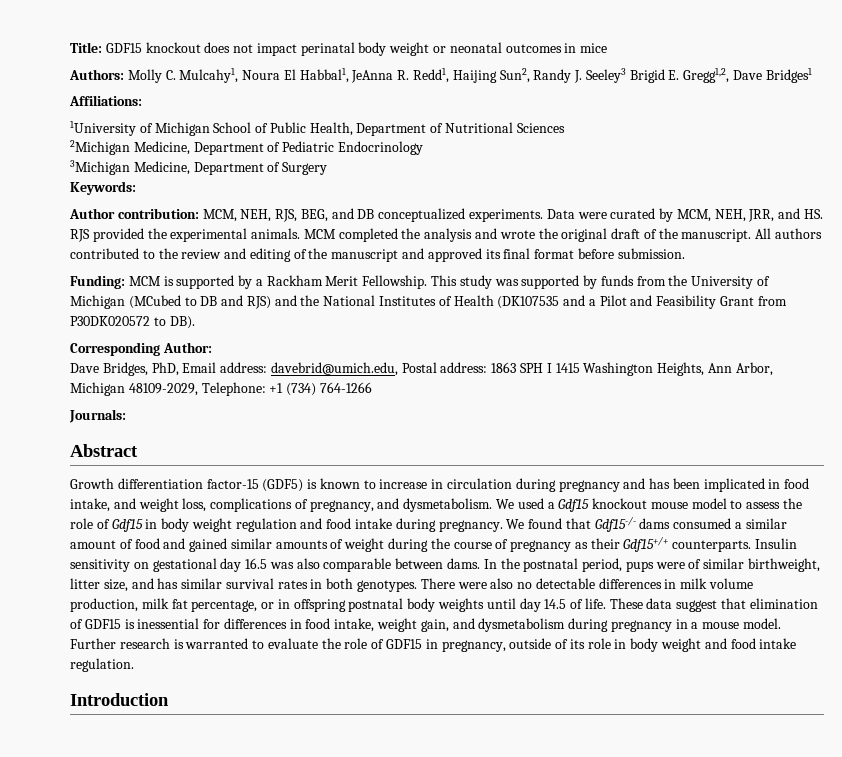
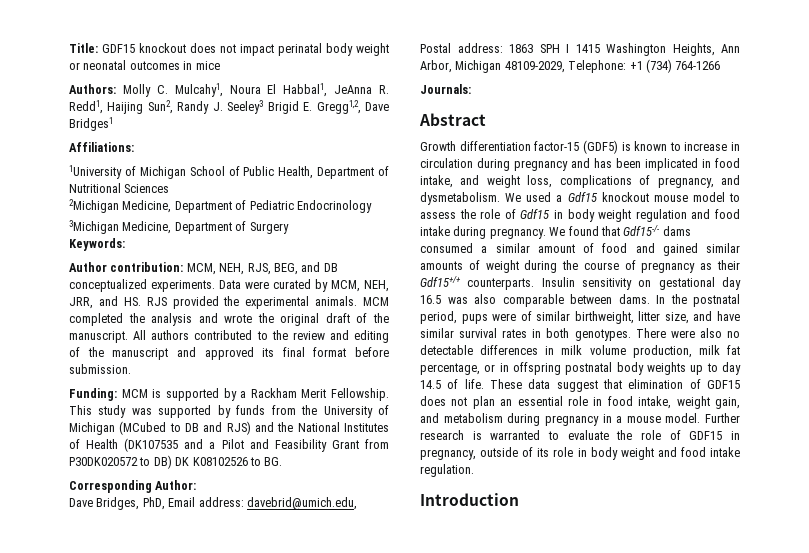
- This study was supported by funds from the University of Michigan (MCubed to DB and RJS) and the National Institutes of Health (DK107535 and a Pilot and Feasibility Grant from P30DK020572 to DB).
+ This study was supported by funds from the University of Michigan (MCubed to DB and RJS) and the National Institutes of Health (DK107535 and a Pilot and Feasibility Grant from P30DK020572 to DB) DK K08102526 to BG.
- In the postnatal period, pups were of similar birthweight, litter size, and has similar survival rates in both genotypes.
+ In the postnatal period, pups were of similar birthweight, litter size, and have similar survival rates in both genotypes.
- There were also no detectable differences in milk volume production, milk fat percentage, or in offspring postnatal body weights until day 14.5 of life.
+ There were also no detectable differences in milk volume production, milk fat percentage, or in offspring postnatal body weights up to day 14.5 of life.
- These data suggest that elimination of GDF15 is inessential for differences in food intake, weight gain, and dysmetabolism during pregnancy in a mouse model.
+ These data suggest that elimination of GDF15 does not plan an essential role in food intake, weight gain, and metabolism during pregnancy in a mouse model.

